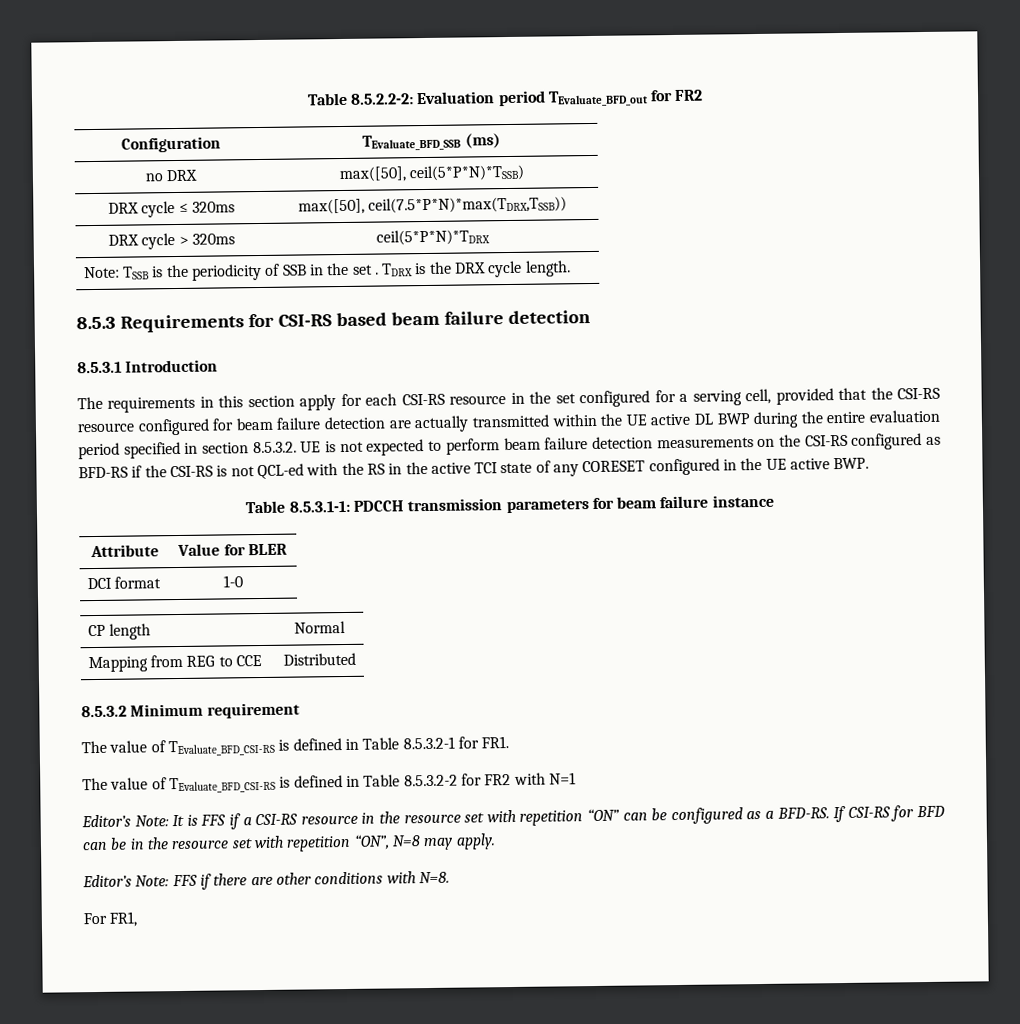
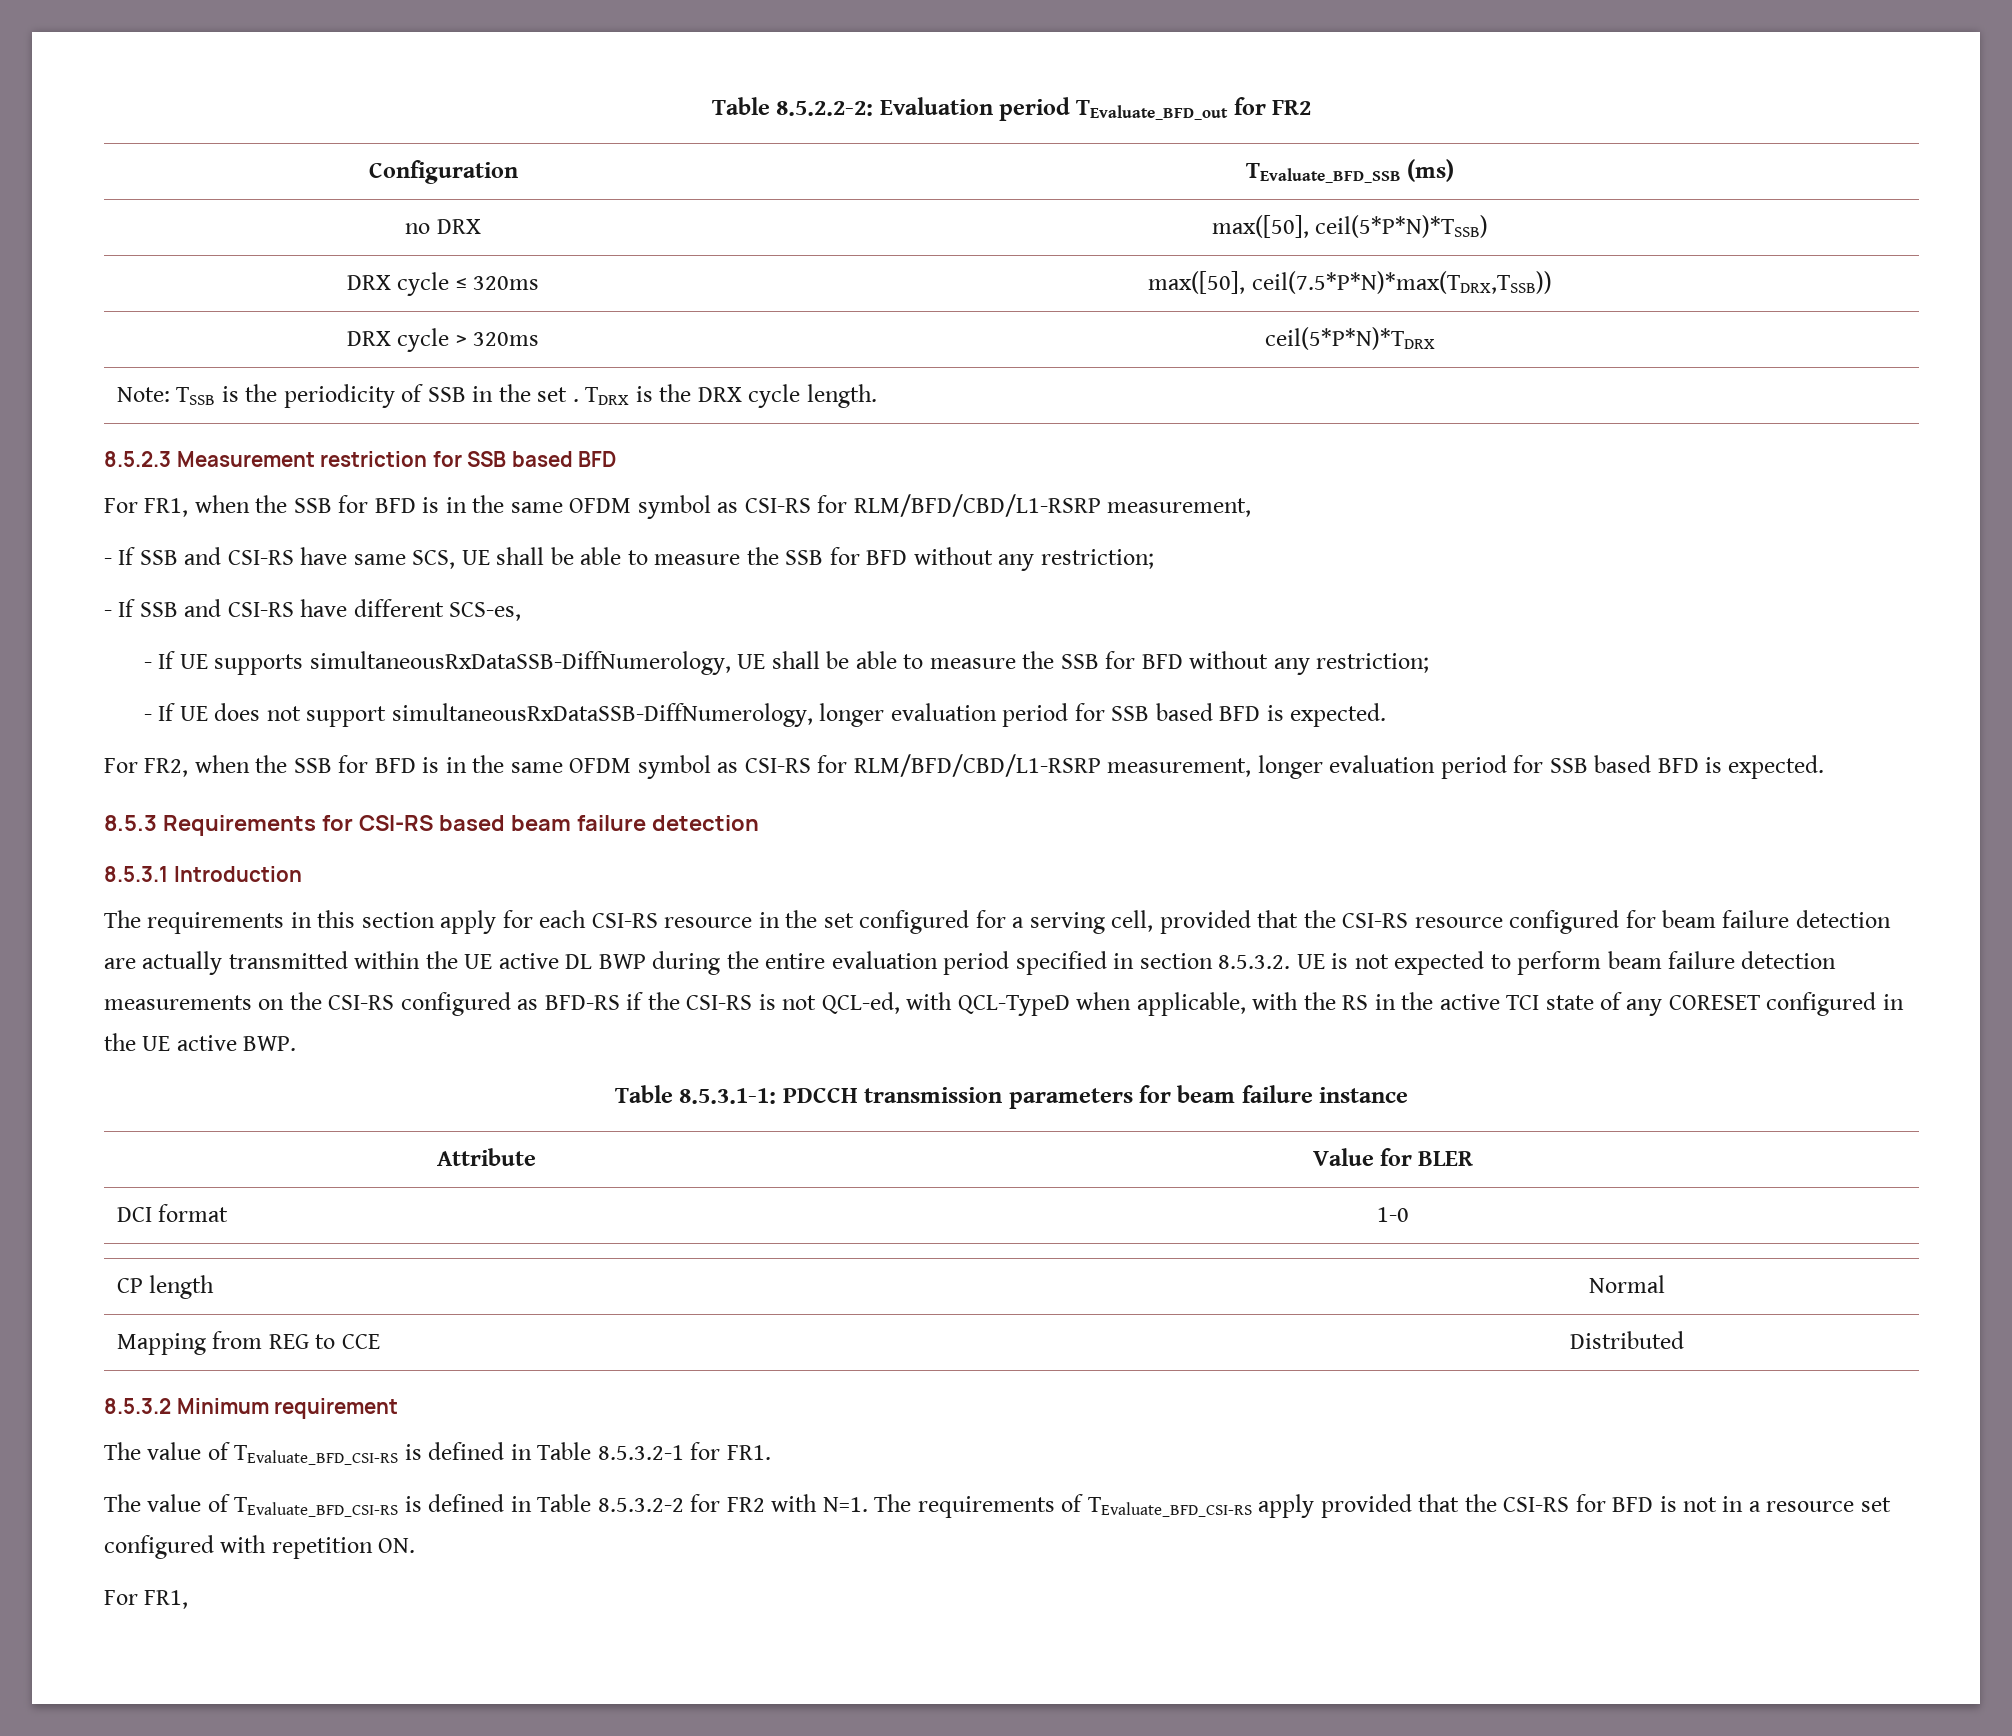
+ 8.5.2.3 Measurement restriction for SSB based BFD
+ For FR1, when the SSB for BFD is in the same OFDM symbol as CSI-RS for RLM/BFD/CBD/L1-RSRP measurement,
+ - If SSB and CSI-RS have same SCS, UE shall be able to measure the SSB for BFD without any restriction;
+ - If SSB and CSI-RS have different SCS-es,
+ - If UE supports simultaneousRxDataSSB-DiffNumerology, UE shall be able to measure the SSB for BFD without any restriction;
+ - If UE does not support simultaneousRxDataSSB-DiffNumerology, longer evaluation period for SSB based BFD is expected.
+ For FR2, when the SSB for BFD is in the same OFDM symbol as CSI-RS for RLM/BFD/CBD/L1-RSRP measurement, longer evaluation period for SSB based BFD is expected.
- The requirements in this section apply for each CSI-RS resource in the set configured for a serving cell, provided that the CSI-RS resource configured for beam failure detection are actually transmitted within the UE active DL BWP during the entire evaluation period specified in section 8.5.3.2. UE is not expected to perform beam failure detection measurements on the CSI-RS configured as BFD-RS if the CSI-RS is not QCL-ed with the RS in the active TCI state of any CORESET configured in the UE active BWP.
+ The requirements in this section apply for each CSI-RS resource in the set configured for a serving cell, provided that the CSI-RS resource configured for beam failure detection are actually transmitted within the UE active DL BWP during the entire evaluation period specified in section 8.5.3.2. UE is not expected to perform beam failure detection measurements on the CSI-RS configured as BFD-RS if the CSI-RS is not QCL-ed, with QCL-TypeD when applicable, with the RS in the active TCI state of any CORESET configured in the UE active BWP.
- The value of TEvaluate_BFD_CSI-RS is defined in Table 8.5.3.2-2 for FR2 with N=1
- Editor’s Note: It is FFS if a CSI-RS resource in the resource set with repetition “ON” can be configured as a BFD-RS. If CSI-RS for BFD can be in the resource set with repetition “ON”, N=8 may apply.
- Editor’s Note: FFS if there are other conditions with N=8.
+ The value of TEvaluate_BFD_CSI-RS is defined in Table 8.5.3.2-2 for FR2 with N=1. The requirements of TEvaluate_BFD_CSI-RS apply provided that the CSI-RS for BFD is not in a resource set configured with repetition ON.

